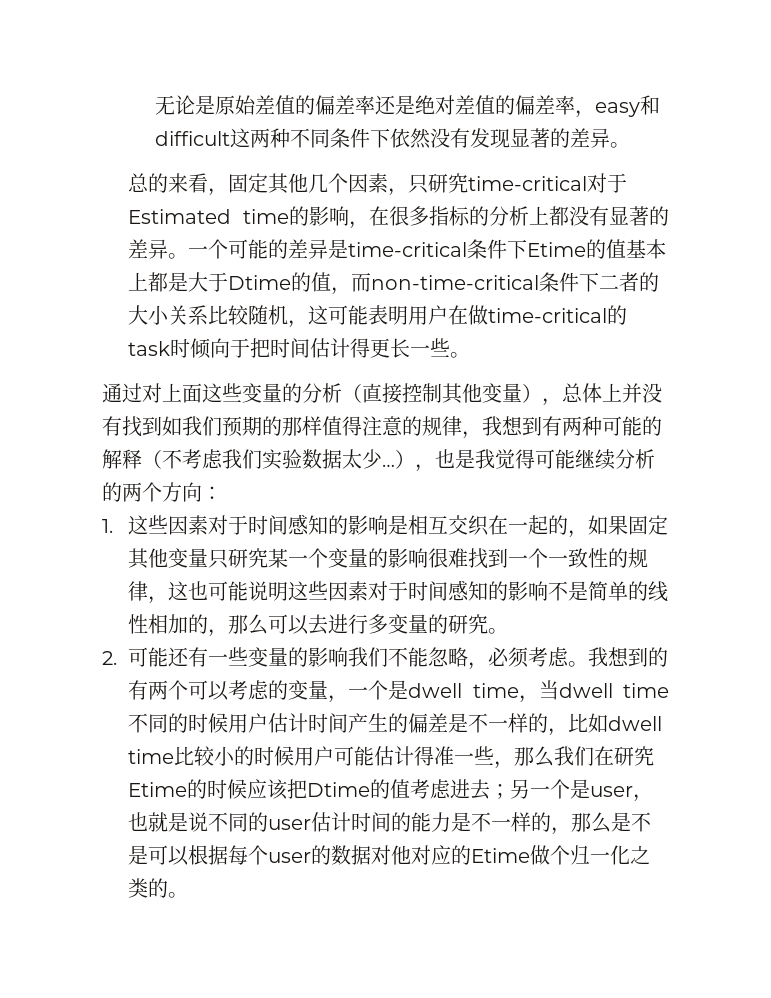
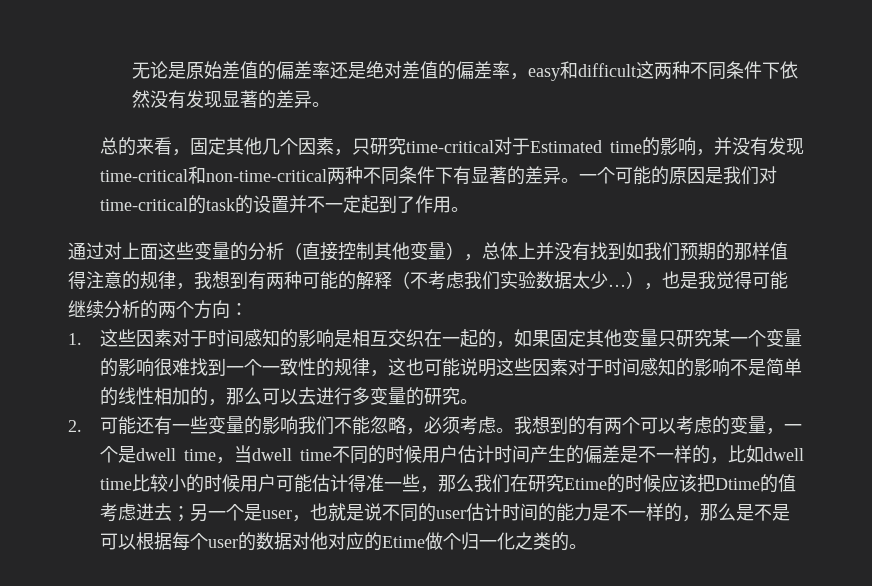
- 总的来看，固定其他几个因素，只研究time-critical对于Estimated time的影响，在很多指标的分析上都没有显著的差异。
+ 总的来看，固定其他几个因素，只研究time-critical对于Estimated time的影响，并没有发现time-critical和non-time-critical两种不同条件下有显著的差异。
- 一个可能的差异是time-critical条件下Etime的值基本上都是大于Dtime的值，而non-time-critical条件下二者的大小关系比较随机，这可能表明用户在做time-critical的task时倾向于把时间估计得更长一些。
+ 一个可能的原因是我们对time-critical的task的设置并不一定起到了作用。

